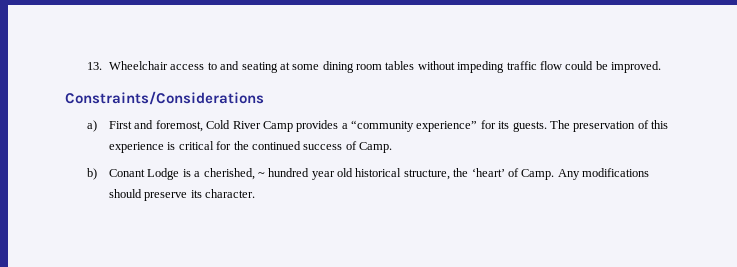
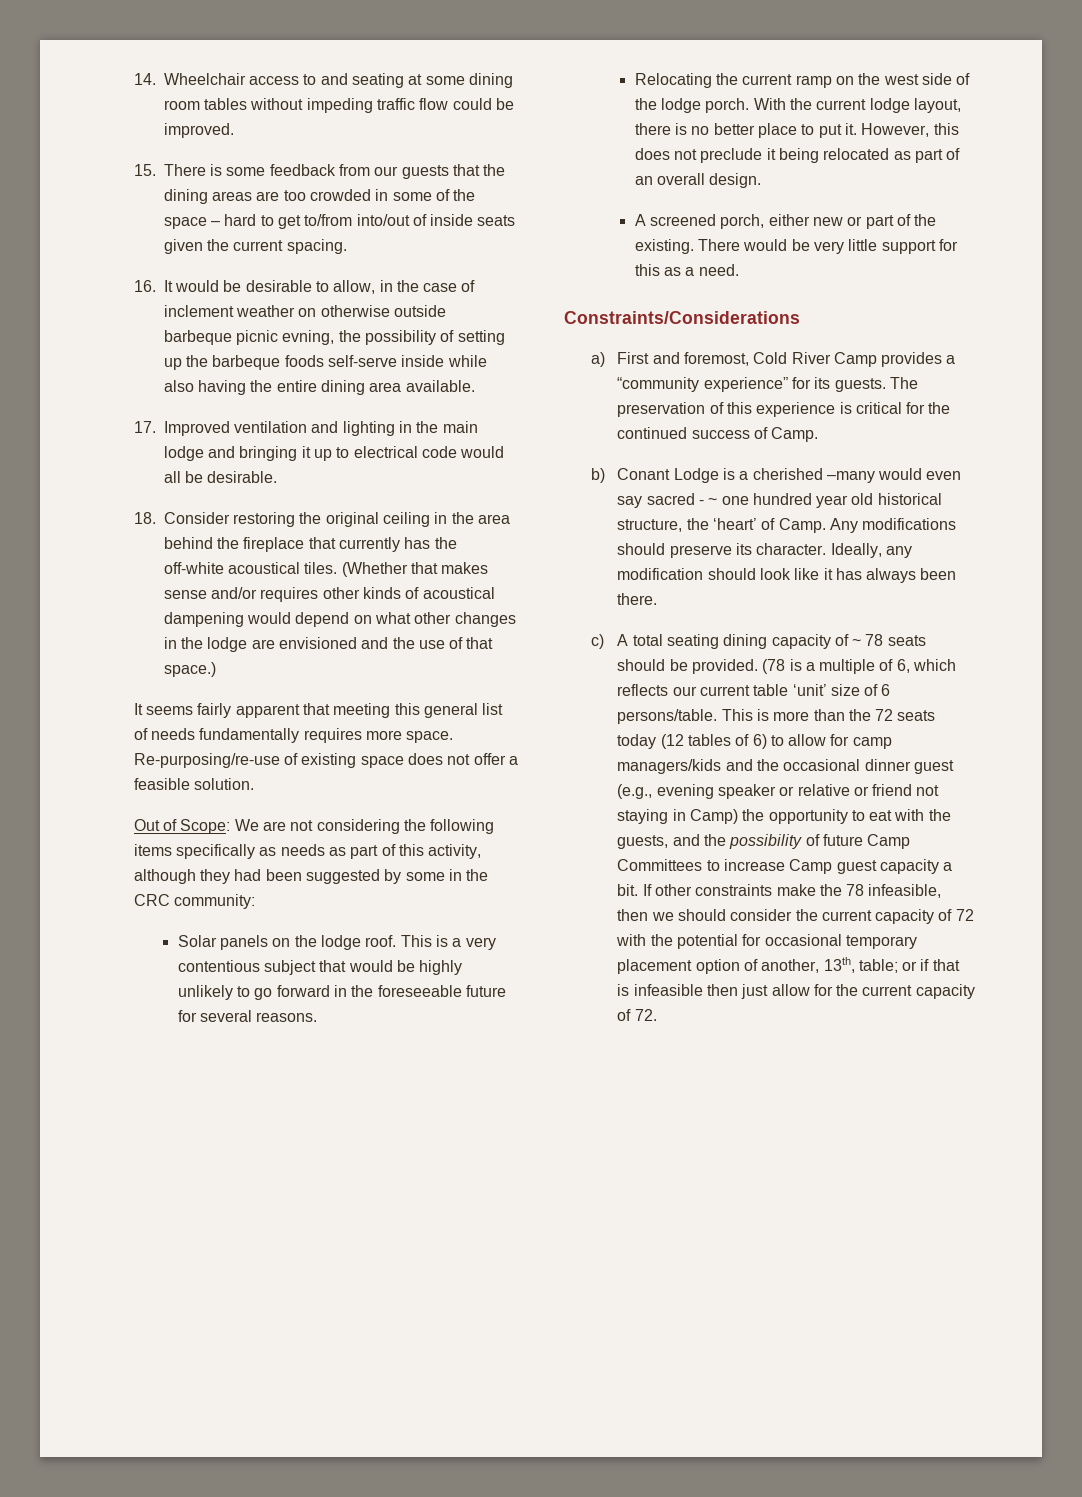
- 13. Wheelchair access to and seating at some dining room tables without impeding traffic flow could be improved.
+ 14. Wheelchair access to and seating at some dining room tables without impeding traffic flow could be improved.
+ 15. There is some feedback from our guests that the dining areas are too crowded in some of the space – hard to get to/from into/out of inside seats given the current spacing.
+ 16. It would be desirable to allow, in the case of inclement weather on otherwise outside barbeque picnic evning, the possibility of setting up the barbeque foods self-serve inside while also having the entire dining area available.
+ 17. Improved ventilation and lighting in the main lodge and bringing it up to electrical code would all be desirable.
+ 18. Consider restoring the original ceiling in the area behind the fireplace that currently has the off-white acoustical tiles. (Whether that makes sense and/or requires other kinds of acoustical dampening would depend on what other changes in the lodge are envisioned and the use of that space.)
+ It seems fairly apparent that meeting this general list of needs fundamentally requires more space. Re-purposing/re-use of existing space does not offer a feasible solution.
+ Out of Scope: We are not considering the following items specifically as needs as part of this activity, although they had been suggested by some in the CRC community:
+ Solar panels on the lodge roof. This is a very contentious subject that would be highly unlikely to go forward in the foreseeable future for several reasons.
+ Relocating the current ramp on the west side of the lodge porch. With the current lodge layout, there is no better place to put it. However, this does not preclude it being relocated as part of an overall design.
+ A screened porch, either new or part of the existing. There would be very little support for this as a need.
- b) Conant Lodge is a cherished, ~ hundred year old historical structure, the ‘heart’ of Camp.
+ b) Conant Lodge is a cherished –many would even say sacred - ~ one hundred year old historical structure, the ‘heart’ of Camp.
+ Ideally, any modification should look like it has always been there.
+ c) A total seating dining capacity of ~ 78 seats should be provided. (78 is a multiple of 6, which reflects our current table ‘unit’ size of 6 persons/table. This is more than the 72 seats today (12 tables of 6) to allow for camp managers/kids and the occasional dinner guest (e.g., evening speaker or relative or friend not staying in Camp) the opportunity to eat with the guests, and the possibility of future Camp Committees to increase Camp guest capacity a bit. If other constraints make the 78 infeasible, then we should consider the current capacity of 72 with the potential for occasional temporary placement option of another, 13th, table; or if that is infeasible then just allow for the current capacity of 72.

